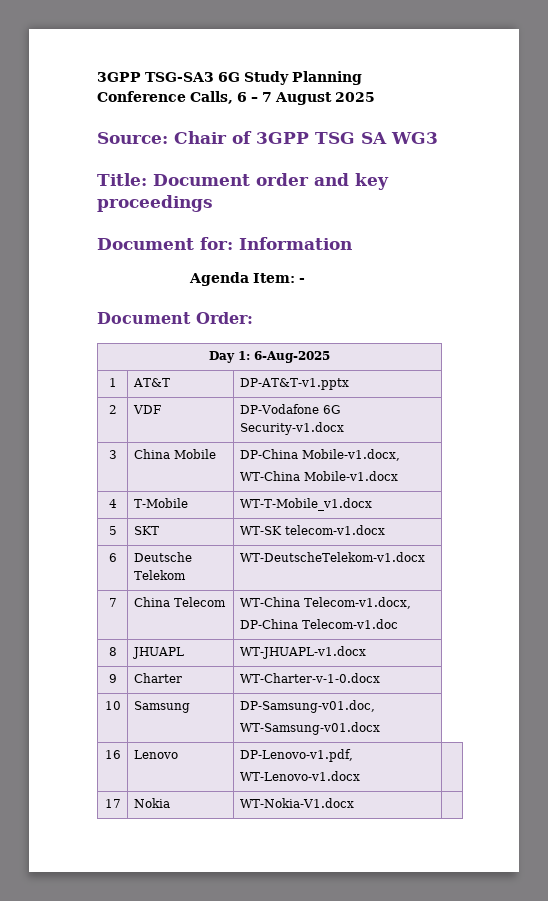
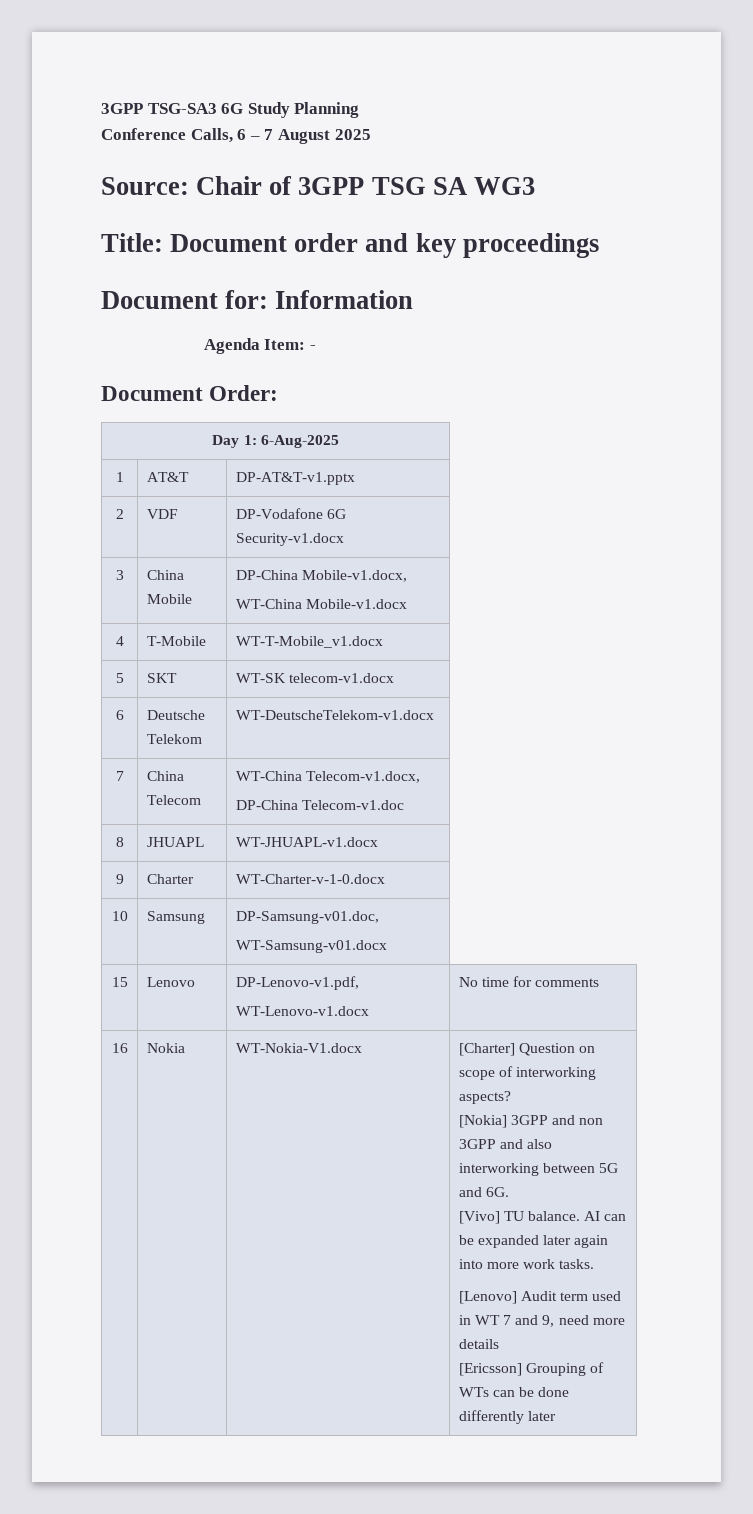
- 16 | Lenovo | DP-Lenovo-v1.pdf,
- WT-Lenovo-v1.docx |
- 17 | Nokia | WT-Nokia-V1.docx |
+ 15 | Lenovo | DP-Lenovo-v1.pdf,
+ WT-Lenovo-v1.docx | No time for comments
+ 16 | Nokia | WT-Nokia-V1.docx | [Charter] Question on scope of interworking aspects?
+ [Nokia] 3GPP and non 3GPP and also interworking between 5G and 6G.
+ [Vivo] TU balance. AI can be expanded later again into more work tasks.
+ [Lenovo] Audit term used in WT 7 and 9, need more details
+ [Ericsson] Grouping of WTs can be done differently later

